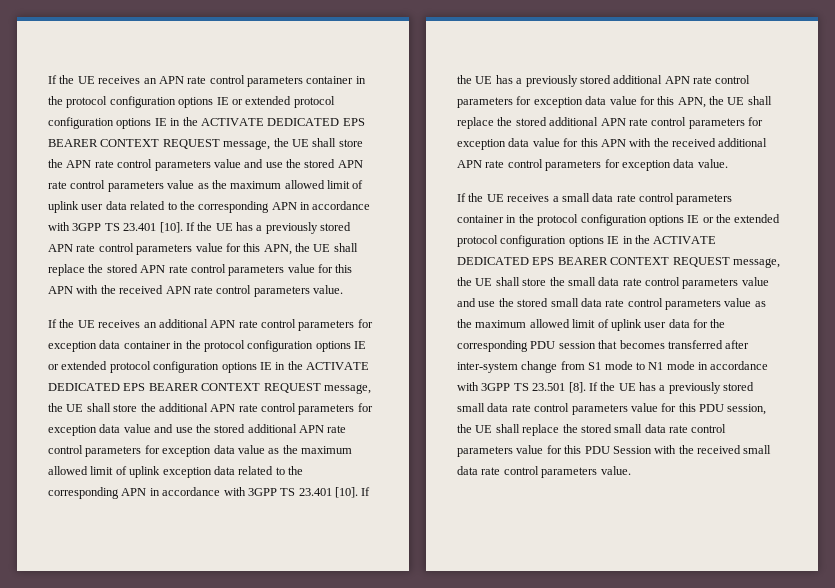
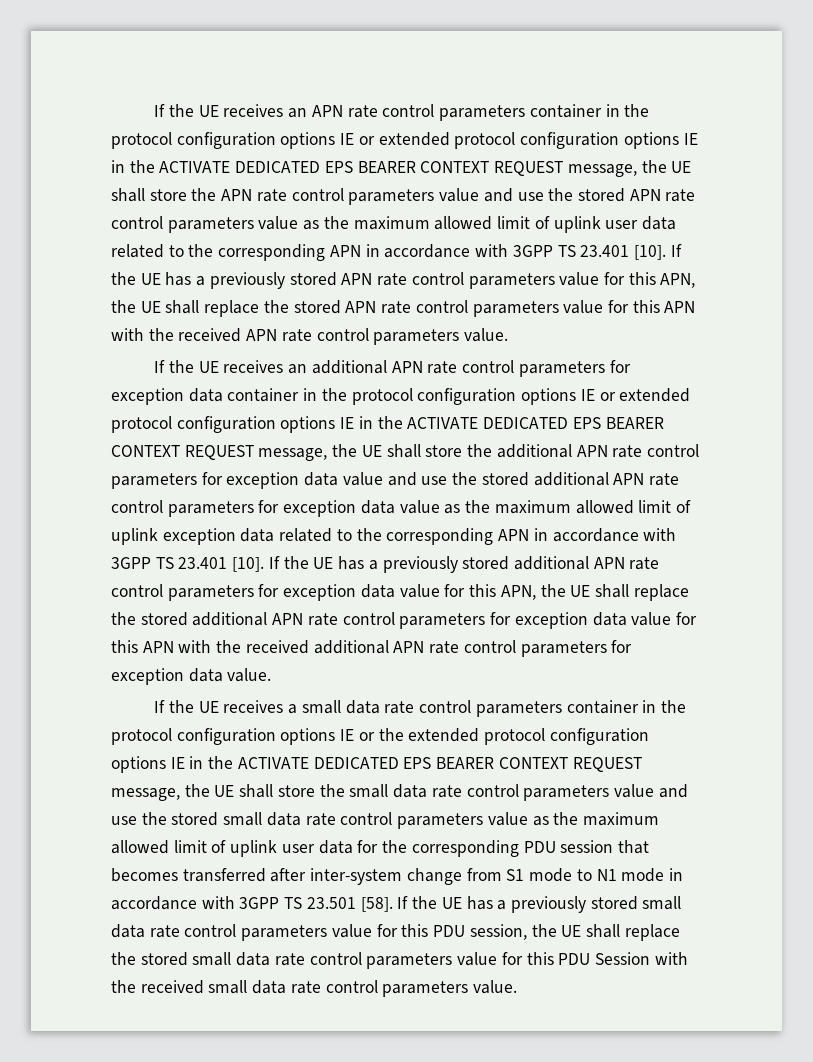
- If the UE receives a small data rate control parameters container in the protocol configuration options IE or the extended protocol configuration options IE in the ACTIVATE DEDICATED EPS BEARER CONTEXT REQUEST message, the UE shall store the small data rate control parameters value and use the stored small data rate control parameters value as the maximum allowed limit of uplink user data for the corresponding PDU session that becomes transferred after inter-system change from S1 mode to N1 mode in accordance with 3GPP TS 23.501 [8].
+ If the UE receives a small data rate control parameters container in the protocol configuration options IE or the extended protocol configuration options IE in the ACTIVATE DEDICATED EPS BEARER CONTEXT REQUEST message, the UE shall store the small data rate control parameters value and use the stored small data rate control parameters value as the maximum allowed limit of uplink user data for the corresponding PDU session that becomes transferred after inter-system change from S1 mode to N1 mode in accordance with 3GPP TS 23.501 [58].

